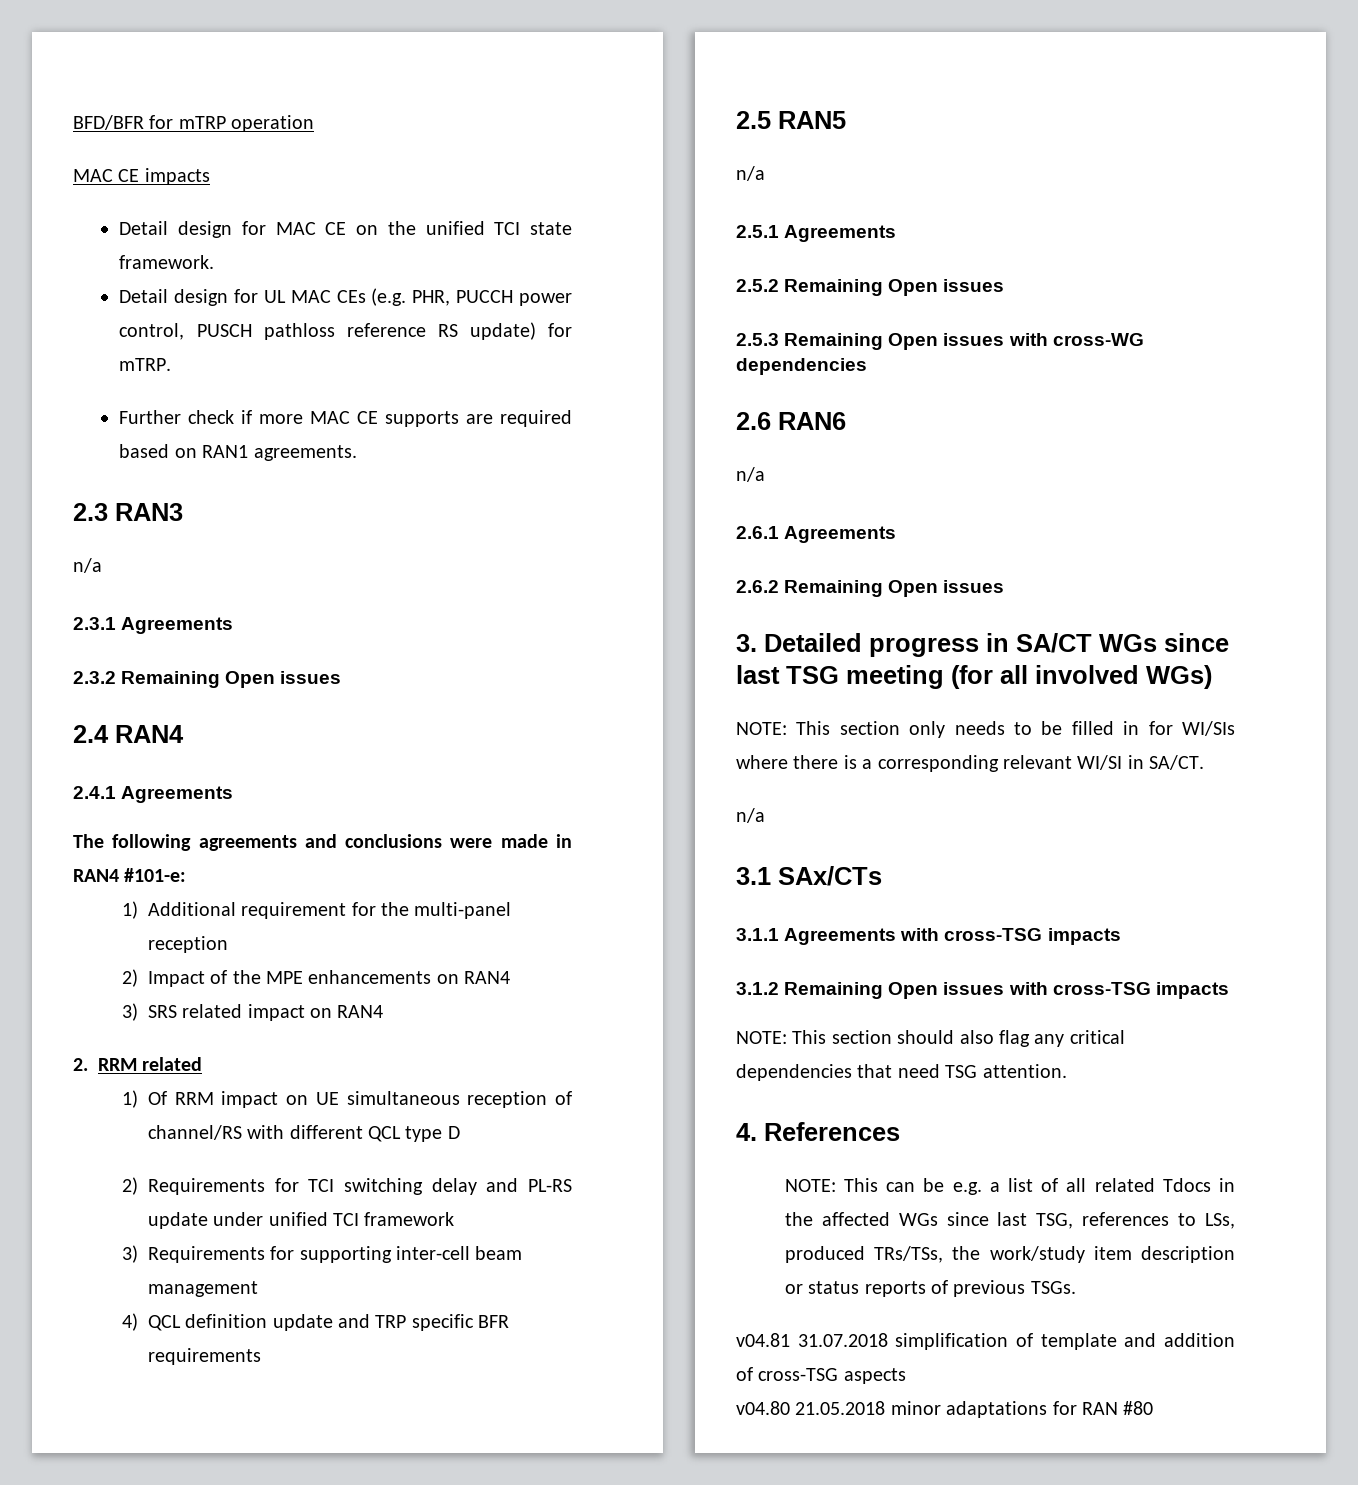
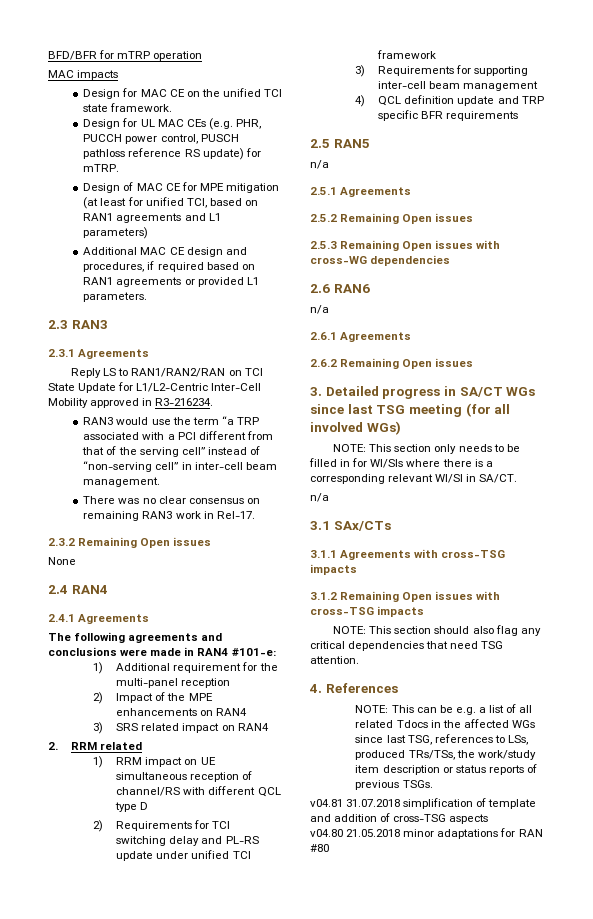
- MAC CE impacts
- Detail design for MAC CE on the unified TCI state framework.
+ MAC impacts
+ Design for MAC CE on the unified TCI state framework.
- Detail design for UL MAC CEs (e.g. PHR, PUCCH power control, PUSCH pathloss reference RS update) for mTRP.
+ Design for UL MAC CEs (e.g. PHR, PUCCH power control, PUSCH pathloss reference RS update) for mTRP.
- Further check if more MAC CE supports are required based on RAN1 agreements.
+ Design of MAC CE for MPE mitigation (at least for unified TCI, based on RAN1 agreements and L1 parameters)
+ Additional MAC CE design and procedures, if required based on RAN1 agreements or provided L1 parameters.
  2.3 RAN3
- n/a
+ Reply LS to RAN1/RAN2/RAN on TCI State Update for L1/L2-Centric Inter-Cell Mobility approved in R3-216234.
+ RAN3 would use the term “a TRP associated with a PCI different from that of the serving cell” instead of “non-serving cell” in inter-cell beam management.
+ There was no clear consensus on remaining RAN3 work in Rel-17.
+ None
- 1) Of RRM impact on UE simultaneous reception of channel/RS with different QCL type D
+ 1) RRM impact on UE simultaneous reception of channel/RS with different QCL type D

